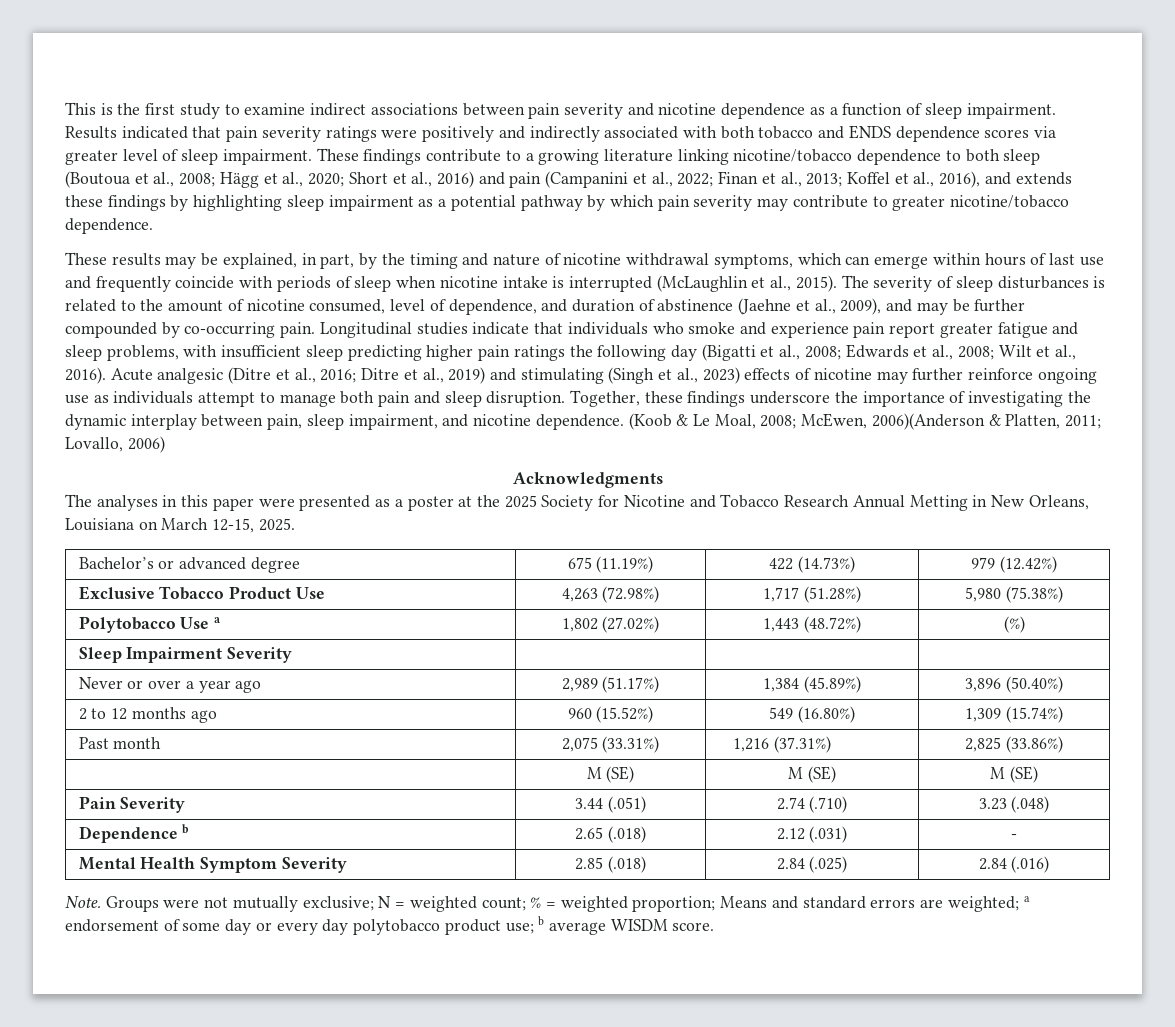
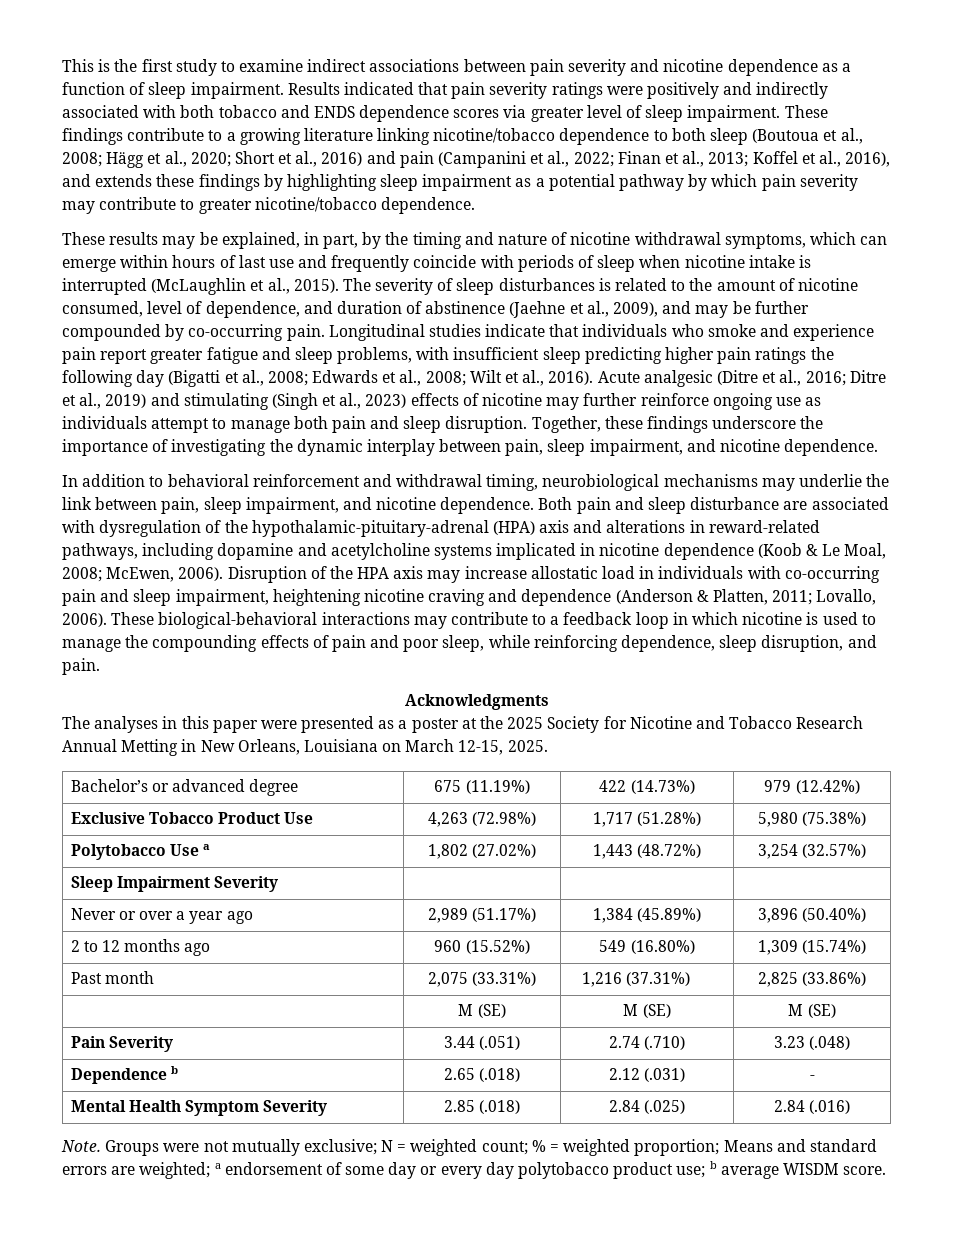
- Together, these findings underscore the importance of investigating the dynamic interplay between pain, sleep impairment, and nicotine dependence. (Koob & Le Moal, 2008; McEwen, 2006)(Anderson & Platten, 2011; Lovallo, 2006)
+ Together, these findings underscore the importance of investigating the dynamic interplay between pain, sleep impairment, and nicotine dependence.
+ In addition to behavioral reinforcement and withdrawal timing, neurobiological mechanisms may underlie the link between pain, sleep impairment, and nicotine dependence. Both pain and sleep disturbance are associated with dysregulation of the hypothalamic-pituitary-adrenal (HPA) axis and alterations in reward-related pathways, including dopamine and acetylcholine systems implicated in nicotine dependence (Koob & Le Moal, 2008; McEwen, 2006). Disruption of the HPA axis may increase allostatic load in individuals with co-occurring pain and sleep impairment, heightening nicotine craving and dependence (Anderson & Platten, 2011; Lovallo, 2006). These biological-behavioral interactions may contribute to a feedback loop in which nicotine is used to manage the compounding effects of pain and poor sleep, while reinforcing dependence, sleep disruption, and pain.
- Polytobacco Use a | 1,802 (27.02%) | 1,443 (48.72%) | (%)
+ Polytobacco Use a | 1,802 (27.02%) | 1,443 (48.72%) | 3,254 (32.57%)

